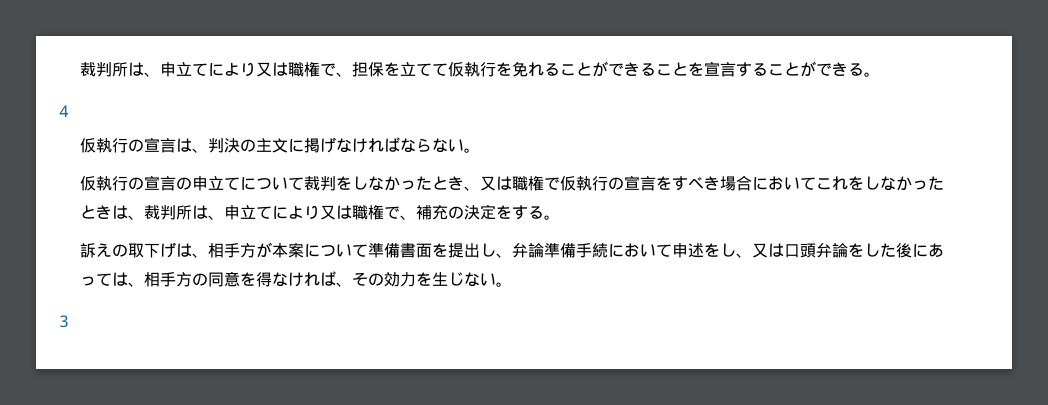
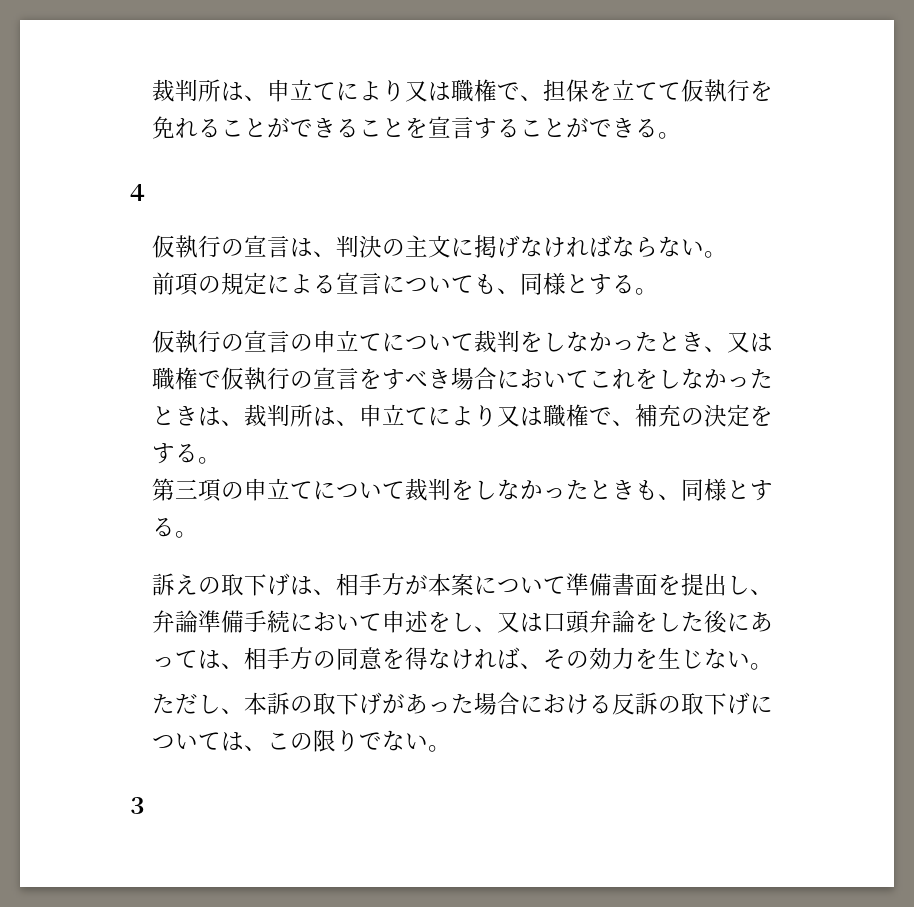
+ 前項の規定による宣言についても、同様とする。
+ 第三項の申立てについて裁判をしなかったときも、同様とする。
+ ただし、本訴の取下げがあった場合における反訴の取下げについては、この限りでない。

